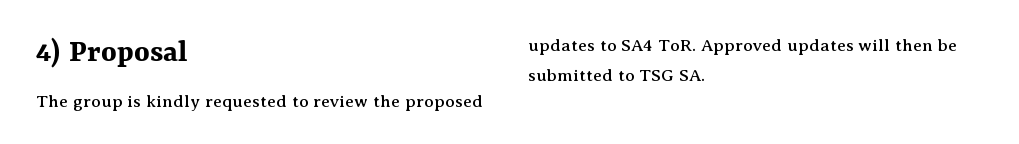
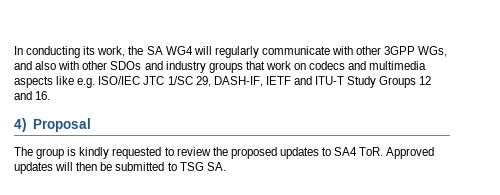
+ In conducting its work, the SA WG4 will regularly communicate with other 3GPP WGs, and also with other SDOs and industry groups that work on codecs and multimedia aspects like e.g. ISO/IEC JTC 1/SC 29, DASH-IF, IETF and ITU-T Study Groups 12 and 16.

